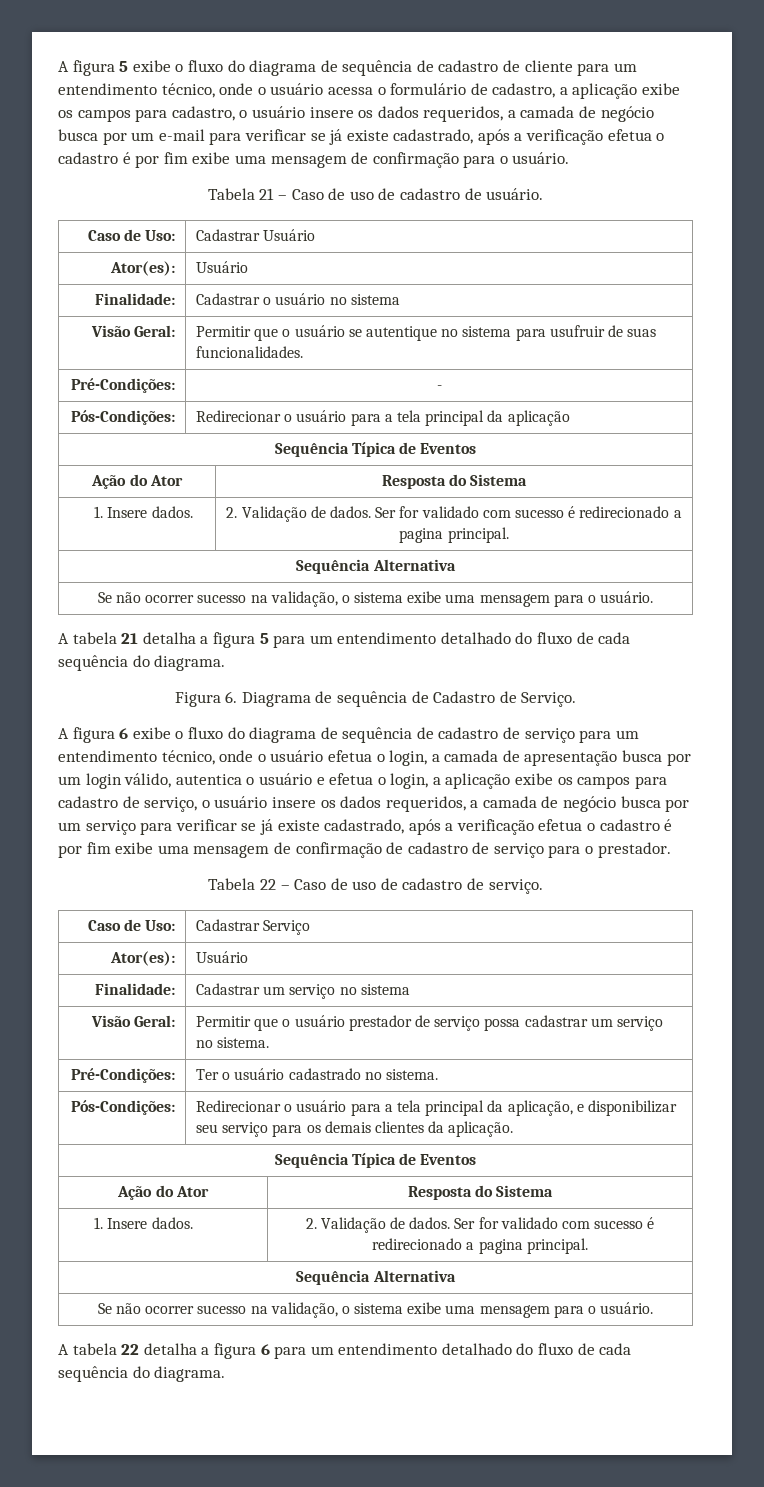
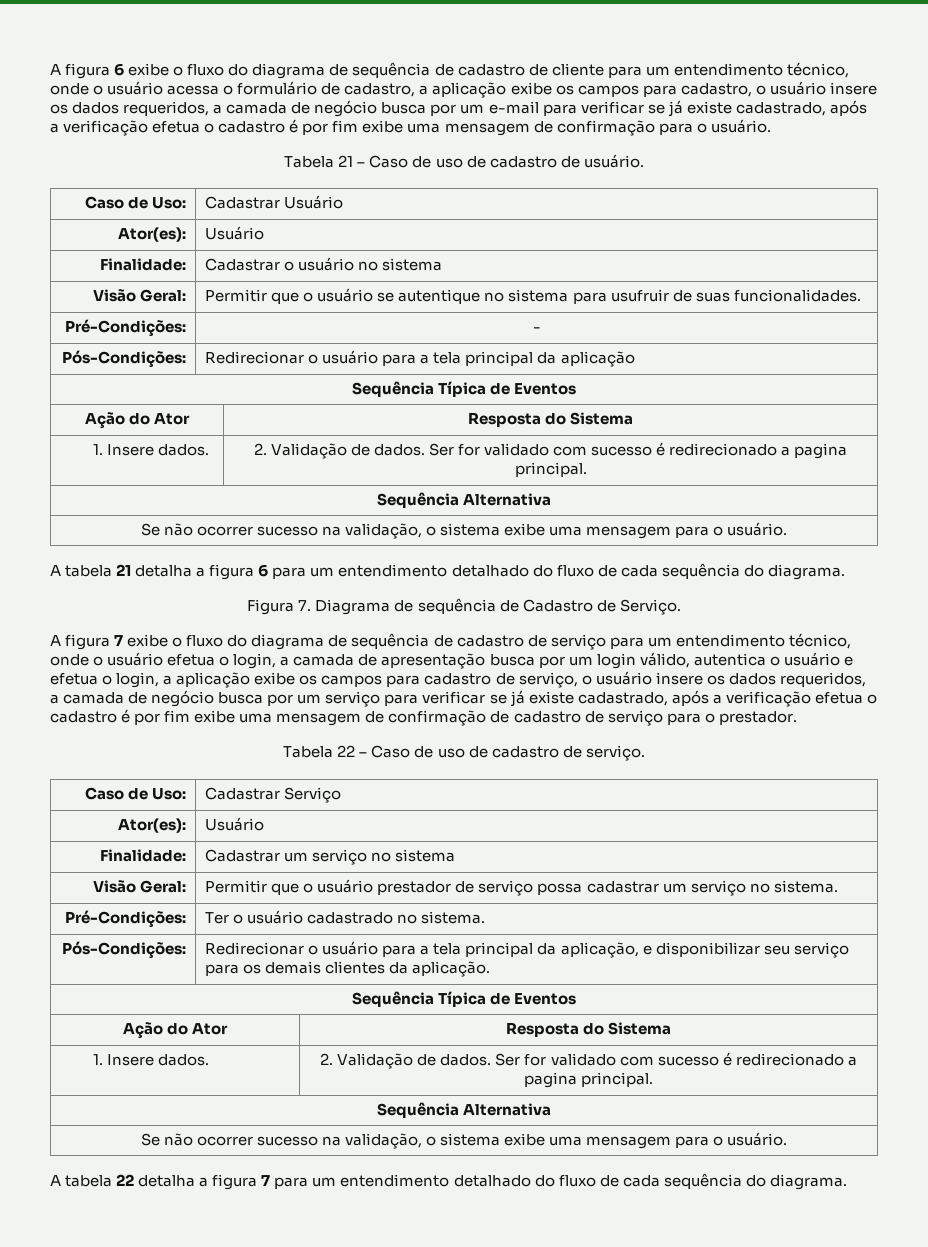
- A figura 5 exibe o fluxo do diagrama de sequência de cadastro de cliente para um entendimento técnico, onde o usuário acessa o formulário de cadastro, a aplicação exibe os campos para cadastro, o usuário insere os dados requeridos, a camada de negócio busca por um e-mail para verificar se já existe cadastrado, após a verificação efetua o cadastro é por fim exibe uma mensagem de confirmação para o usuário.
+ A figura 6 exibe o fluxo do diagrama de sequência de cadastro de cliente para um entendimento técnico, onde o usuário acessa o formulário de cadastro, a aplicação exibe os campos para cadastro, o usuário insere os dados requeridos, a camada de negócio busca por um e-mail para verificar se já existe cadastrado, após a verificação efetua o cadastro é por fim exibe uma mensagem de confirmação para o usuário.
- A tabela 21 detalha a figura 5 para um entendimento detalhado do fluxo de cada sequência do diagrama.
+ A tabela 21 detalha a figura 6 para um entendimento detalhado do fluxo de cada sequência do diagrama.
- Figura 6. Diagrama de sequência de Cadastro de Serviço.
+ Figura 7. Diagrama de sequência de Cadastro de Serviço.
- A figura 6 exibe o fluxo do diagrama de sequência de cadastro de serviço para um entendimento técnico, onde o usuário efetua o login, a camada de apresentação busca por um login válido, autentica o usuário e efetua o login, a aplicação exibe os campos para cadastro de serviço, o usuário insere os dados requeridos, a camada de negócio busca por um serviço para verificar se já existe cadastrado, após a verificação efetua o cadastro é por fim exibe uma mensagem de confirmação de cadastro de serviço para o prestador.
+ A figura 7 exibe o fluxo do diagrama de sequência de cadastro de serviço para um entendimento técnico, onde o usuário efetua o login, a camada de apresentação busca por um login válido, autentica o usuário e efetua o login, a aplicação exibe os campos para cadastro de serviço, o usuário insere os dados requeridos, a camada de negócio busca por um serviço para verificar se já existe cadastrado, após a verificação efetua o cadastro é por fim exibe uma mensagem de confirmação de cadastro de serviço para o prestador.
- A tabela 22 detalha a figura 6 para um entendimento detalhado do fluxo de cada sequência do diagrama.
+ A tabela 22 detalha a figura 7 para um entendimento detalhado do fluxo de cada sequência do diagrama.

